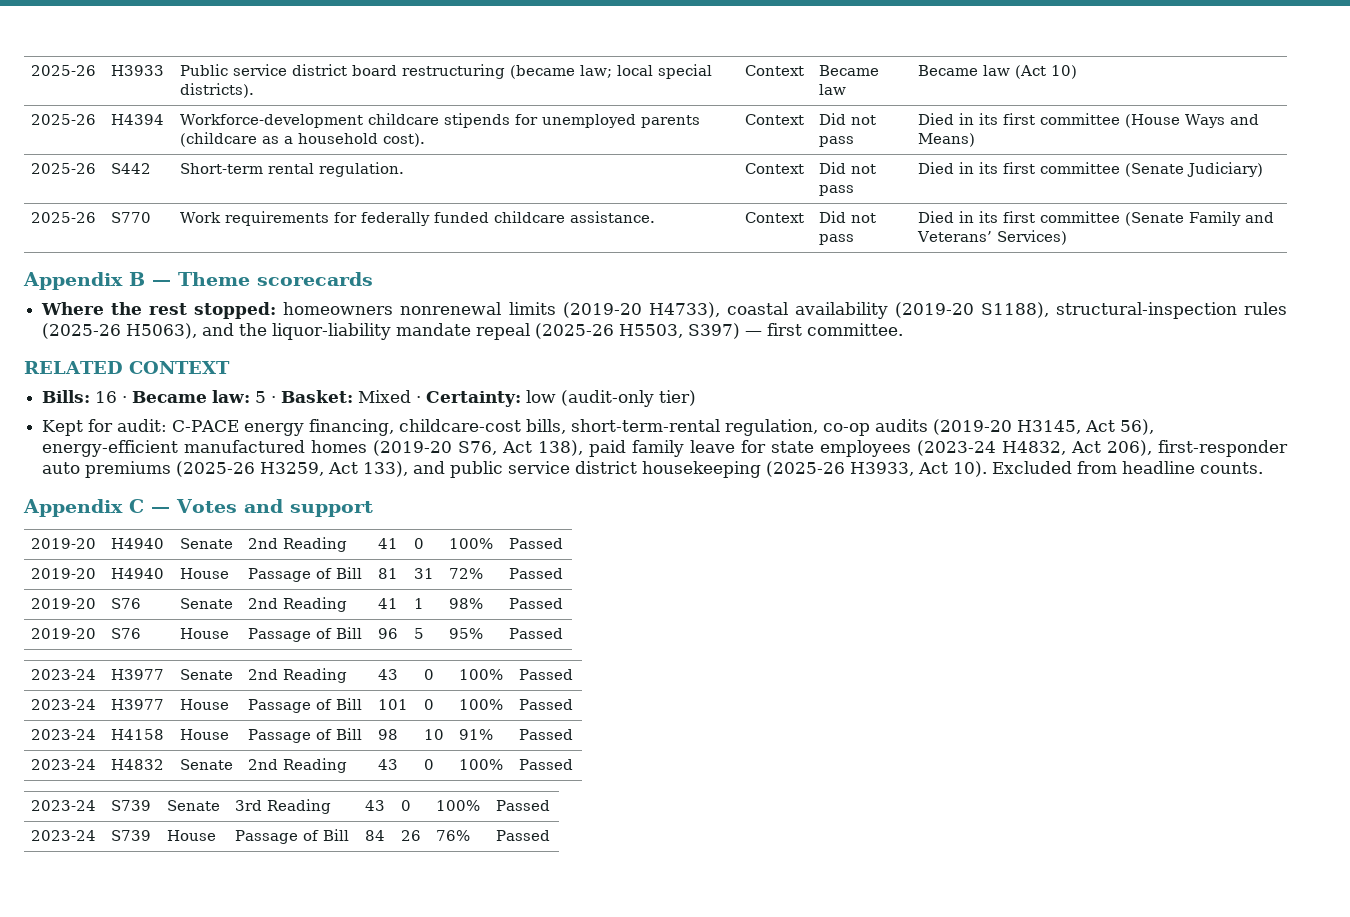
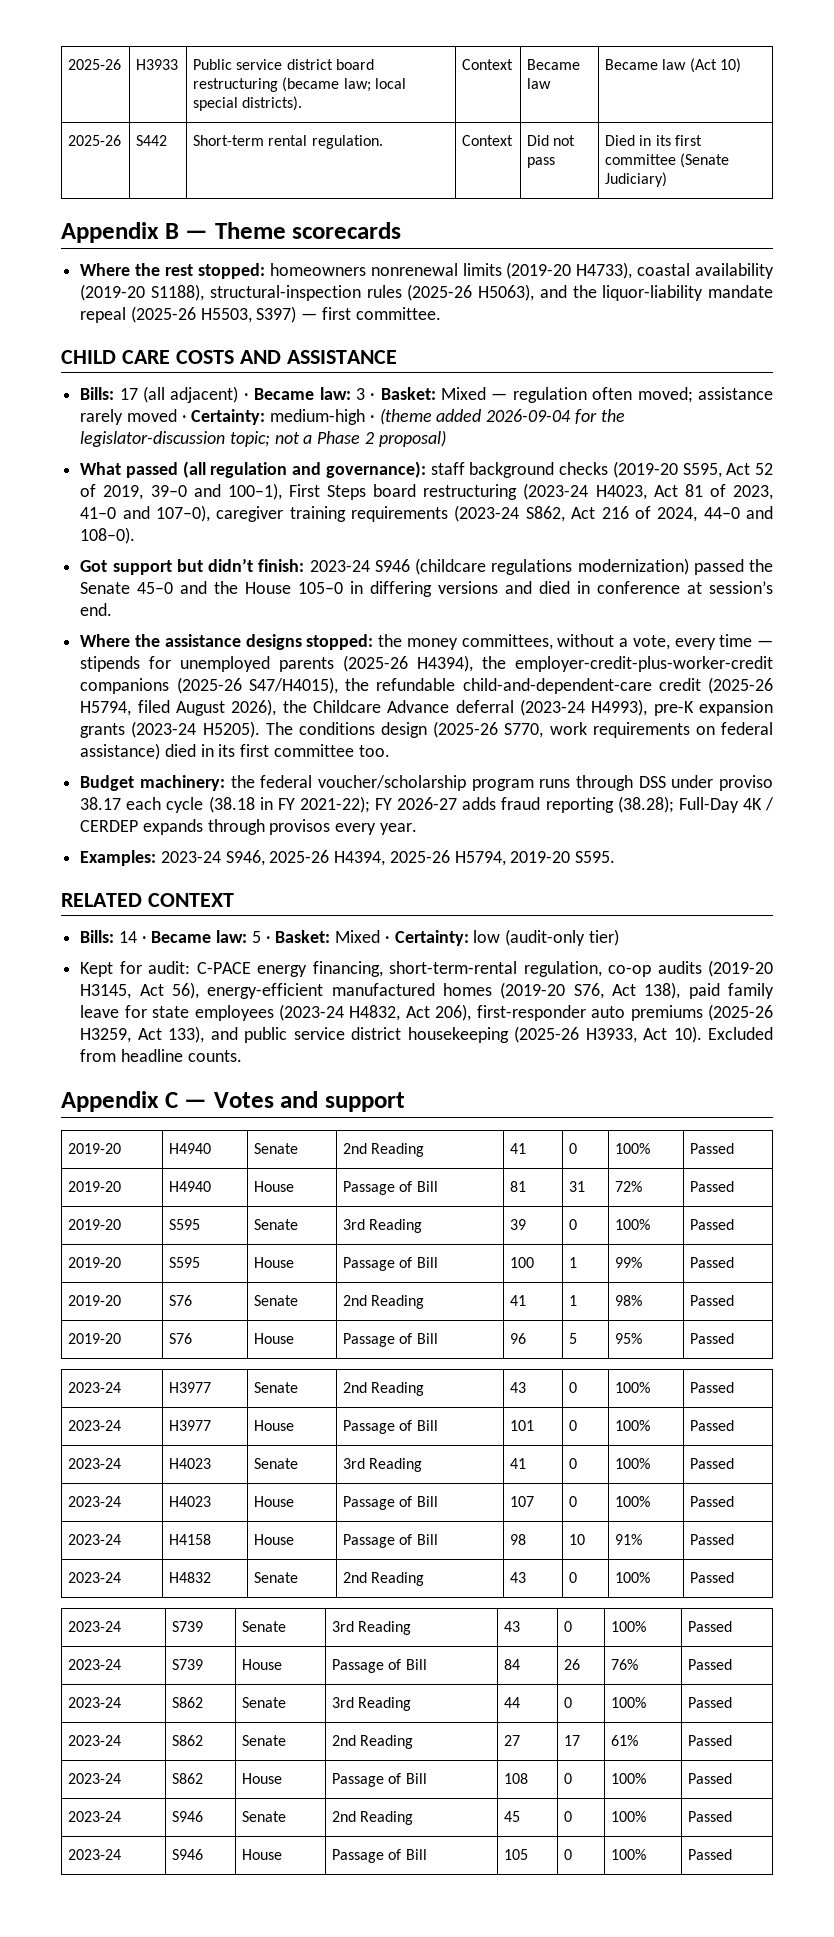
- 2025-26 | H4394 | Workforce-development childcare stipends for unemployed parents (childcare as a household cost). | Context | Did not pass | Died in its first committee (House Ways and Means)
- 2025-26 | S770 | Work requirements for federally funded childcare assistance. | Context | Did not pass | Died in its first committee (Senate Family and Veterans’ Services)
+ CHILD CARE COSTS AND ASSISTANCE
+ Bills: 17 (all adjacent) · Became law: 3 · Basket: Mixed — regulation often moved; assistance rarely moved · Certainty: medium-high · (theme added 2026-09-04 for the legislator-discussion topic; not a Phase 2 proposal)
+ What passed (all regulation and governance): staff background checks (2019-20 S595, Act 52 of 2019, 39–0 and 100–1), First Steps board restructuring (2023-24 H4023, Act 81 of 2023, 41–0 and 107–0), caregiver training requirements (2023-24 S862, Act 216 of 2024, 44–0 and 108–0).
+ Got support but didn’t finish: 2023-24 S946 (childcare regulations modernization) passed the Senate 45–0 and the House 105–0 in differing versions and died in conference at session’s end.
+ Where the assistance designs stopped: the money committees, without a vote, every time — stipends for unemployed parents (2025-26 H4394), the employer-credit-plus-worker-credit companions (2025-26 S47/H4015), the refundable child-and-dependent-care credit (2025-26 H5794, filed August 2026), the Childcare Advance deferral (2023-24 H4993), pre-K expansion grants (2023-24 H5205). The conditions design (2025-26 S770, work requirements on federal assistance) died in its first committee too.
+ Budget machinery: the federal voucher/scholarship program runs through DSS under proviso 38.17 each cycle (38.18 in FY 2021-22); FY 2026-27 adds fraud reporting (38.28); Full-Day 4K / CERDEP expands through provisos every year.
+ Examples: 2023-24 S946, 2025-26 H4394, 2025-26 H5794, 2019-20 S595.
- Bills: 16 · Became law: 5 · Basket: Mixed · Certainty: low (audit-only tier)
+ Bills: 14 · Became law: 5 · Basket: Mixed · Certainty: low (audit-only tier)
- Kept for audit: C-PACE energy financing, childcare-cost bills, short-term-rental regulation, co-op audits (2019-20 H3145, Act 56), energy-efficient manufactured homes (2019-20 S76, Act 138), paid family leave for state employees (2023-24 H4832, Act 206), first-responder auto premiums (2025-26 H3259, Act 133), and public service district housekeeping (2025-26 H3933, Act 10).
+ Kept for audit: C-PACE energy financing, short-term-rental regulation, co-op audits (2019-20 H3145, Act 56), energy-efficient manufactured homes (2019-20 S76, Act 138), paid family leave for state employees (2023-24 H4832, Act 206), first-responder auto premiums (2025-26 H3259, Act 133), and public service district housekeeping (2025-26 H3933, Act 10).
+ 2019-20 | S595 | Senate | 3rd Reading | 39 | 0 | 100% | Passed
+ 2019-20 | S595 | House | Passage of Bill | 100 | 1 | 99% | Passed
+ 2023-24 | H4023 | Senate | 3rd Reading | 41 | 0 | 100% | Passed
+ 2023-24 | H4023 | House | Passage of Bill | 107 | 0 | 100% | Passed
+ 2023-24 | S862 | Senate | 3rd Reading | 44 | 0 | 100% | Passed
+ 2023-24 | S862 | Senate | 2nd Reading | 27 | 17 | 61% | Passed
+ 2023-24 | S862 | House | Passage of Bill | 108 | 0 | 100% | Passed
+ 2023-24 | S946 | Senate | 2nd Reading | 45 | 0 | 100% | Passed
+ 2023-24 | S946 | House | Passage of Bill | 105 | 0 | 100% | Passed

